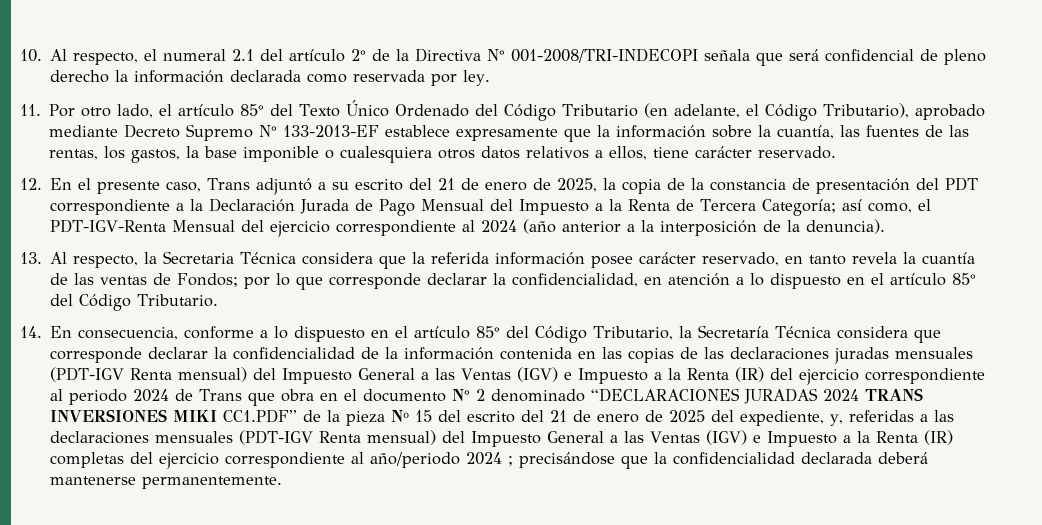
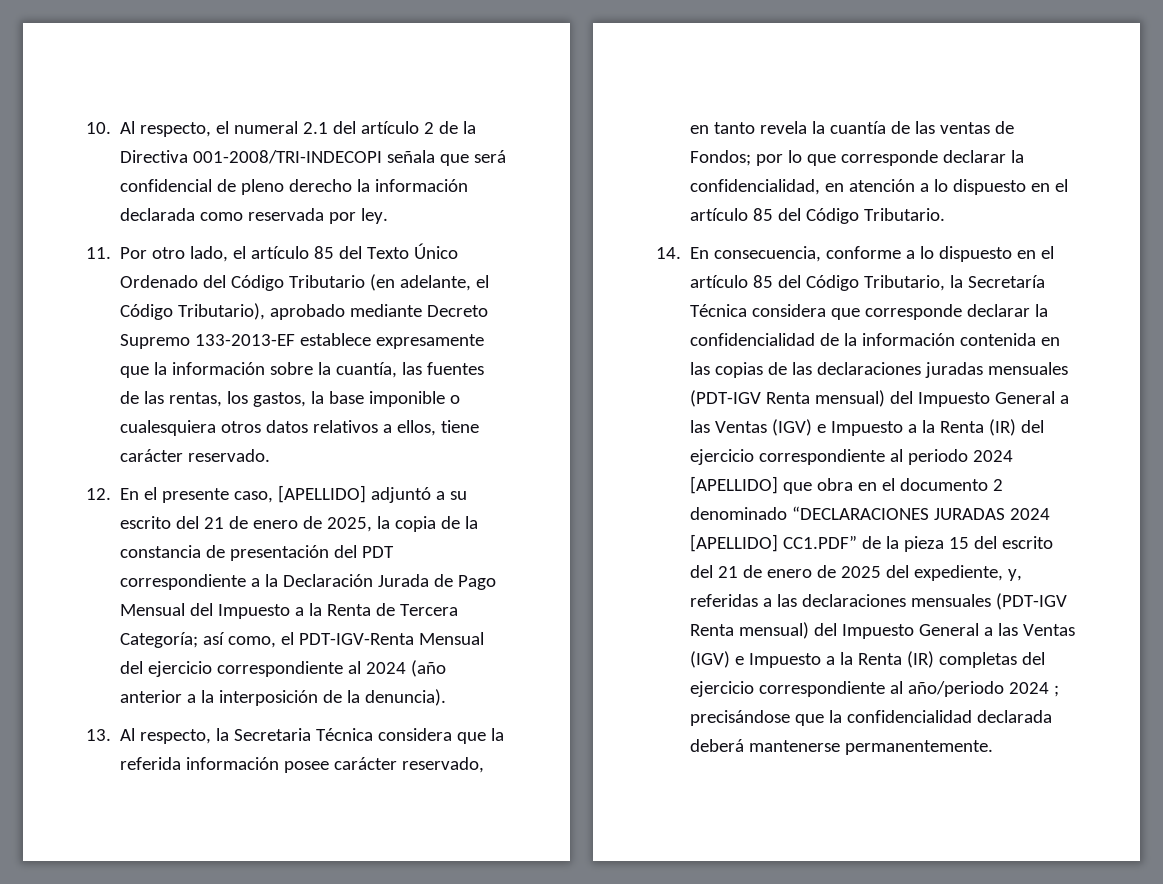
- 10. Al respecto, el numeral 2.1 del artículo 2° de la Directiva N° 001-2008/TRI-INDECOPI señala que será confidencial de pleno derecho la información declarada como reservada por ley.
+ 10. Al respecto, el numeral 2.1 del artículo 2 de la Directiva 001-2008/TRI-INDECOPI señala que será confidencial de pleno derecho la información declarada como reservada por ley.
- 11. Por otro lado, el artículo 85° del Texto Único Ordenado del Código Tributario (en adelante, el Código Tributario), aprobado mediante Decreto Supremo N° 133-2013-EF establece expresamente que la información sobre la cuantía, las fuentes de las rentas, los gastos, la base imponible o cualesquiera otros datos relativos a ellos, tiene carácter reservado.
+ 11. Por otro lado, el artículo 85 del Texto Único Ordenado del Código Tributario (en adelante, el Código Tributario), aprobado mediante Decreto Supremo 133-2013-EF establece expresamente que la información sobre la cuantía, las fuentes de las rentas, los gastos, la base imponible o cualesquiera otros datos relativos a ellos, tiene carácter reservado.
- 12. En el presente caso, Trans adjuntó a su escrito del 21 de enero de 2025, la copia de la constancia de presentación del PDT correspondiente a la Declaración Jurada de Pago Mensual del Impuesto a la Renta de Tercera Categoría; así como, el PDT-IGV-Renta Mensual del ejercicio correspondiente al 2024 (año anterior a la interposición de la denuncia).
+ 12. En el presente caso, [APELLIDO] adjuntó a su escrito del 21 de enero de 2025, la copia de la constancia de presentación del PDT correspondiente a la Declaración Jurada de Pago Mensual del Impuesto a la Renta de Tercera Categoría; así como, el PDT-IGV-Renta Mensual del ejercicio correspondiente al 2024 (año anterior a la interposición de la denuncia).
- 13. Al respecto, la Secretaria Técnica considera que la referida información posee carácter reservado, en tanto revela la cuantía de las ventas de Fondos; por lo que corresponde declarar la confidencialidad, en atención a lo dispuesto en el artículo 85° del Código Tributario.
+ 13. Al respecto, la Secretaria Técnica considera que la referida información posee carácter reservado, en tanto revela la cuantía de las ventas de Fondos; por lo que corresponde declarar la confidencialidad, en atención a lo dispuesto en el artículo 85 del Código Tributario.
- 14. En consecuencia, conforme a lo dispuesto en el artículo 85° del Código Tributario, la Secretaría Técnica considera que corresponde declarar la confidencialidad de la información contenida en las copias de las declaraciones juradas mensuales (PDT-IGV Renta mensual) del Impuesto General a las Ventas (IGV) e Impuesto a la Renta (IR) del ejercicio correspondiente al periodo 2024 de Trans que obra en el documento N° 2 denominado “DECLARACIONES JURADAS 2024 TRANS INVERSIONES MIKI CC1.PDF” de la pieza Nº 15 del escrito del 21 de enero de 2025 del expediente, y, referidas a las declaraciones mensuales (PDT-IGV Renta mensual) del Impuesto General a las Ventas (IGV) e Impuesto a la Renta (IR) completas del ejercicio correspondiente al año/periodo 2024 ;
+ 14. En consecuencia, conforme a lo dispuesto en el artículo 85 del Código Tributario, la Secretaría Técnica considera que corresponde declarar la confidencialidad de la información contenida en las copias de las declaraciones juradas mensuales (PDT-IGV Renta mensual) del Impuesto General a las Ventas (IGV) e Impuesto a la Renta (IR) del ejercicio correspondiente al periodo 2024 [APELLIDO] que obra en el documento 2 denominado “DECLARACIONES JURADAS 2024 [APELLIDO] CC1.PDF” de la pieza 15 del escrito del 21 de enero de 2025 del expediente, y, referidas a las declaraciones mensuales (PDT-IGV Renta mensual) del Impuesto General a las Ventas (IGV) e Impuesto a la Renta (IR) completas del ejercicio correspondiente al año/periodo 2024 ;

